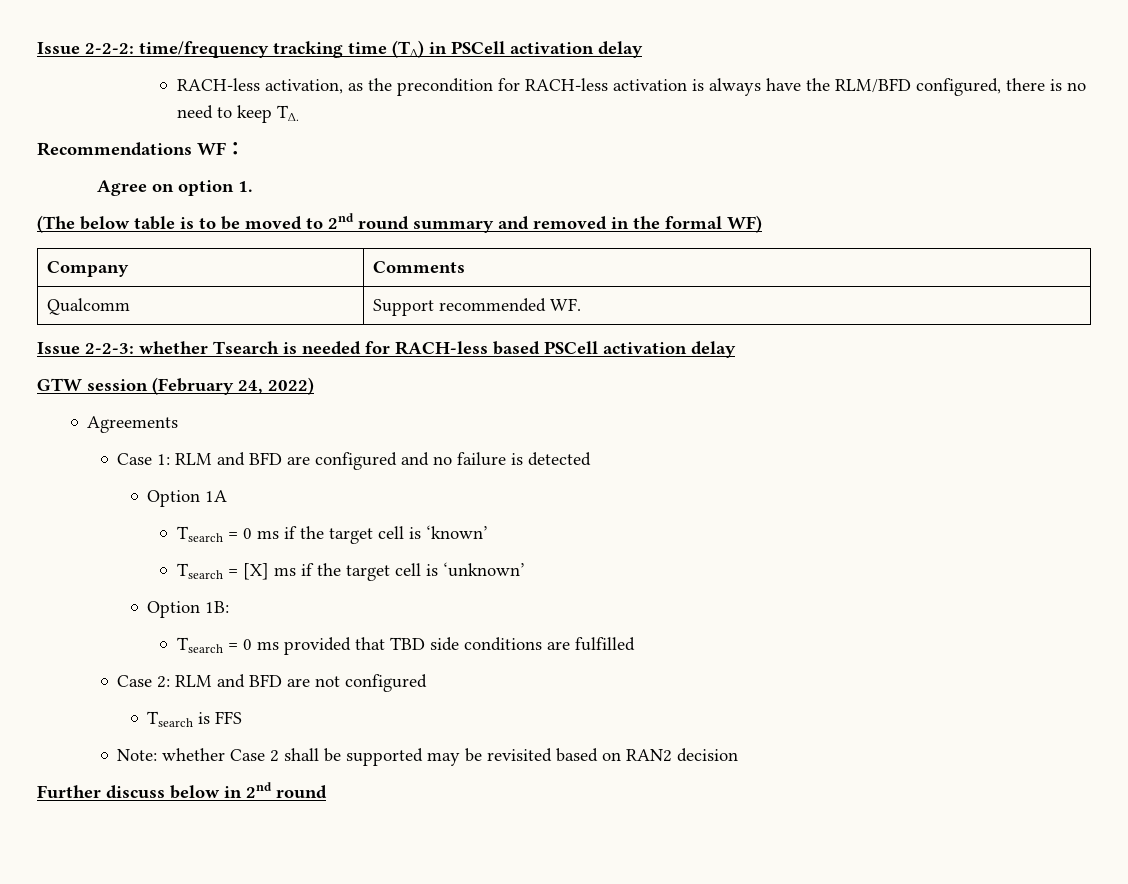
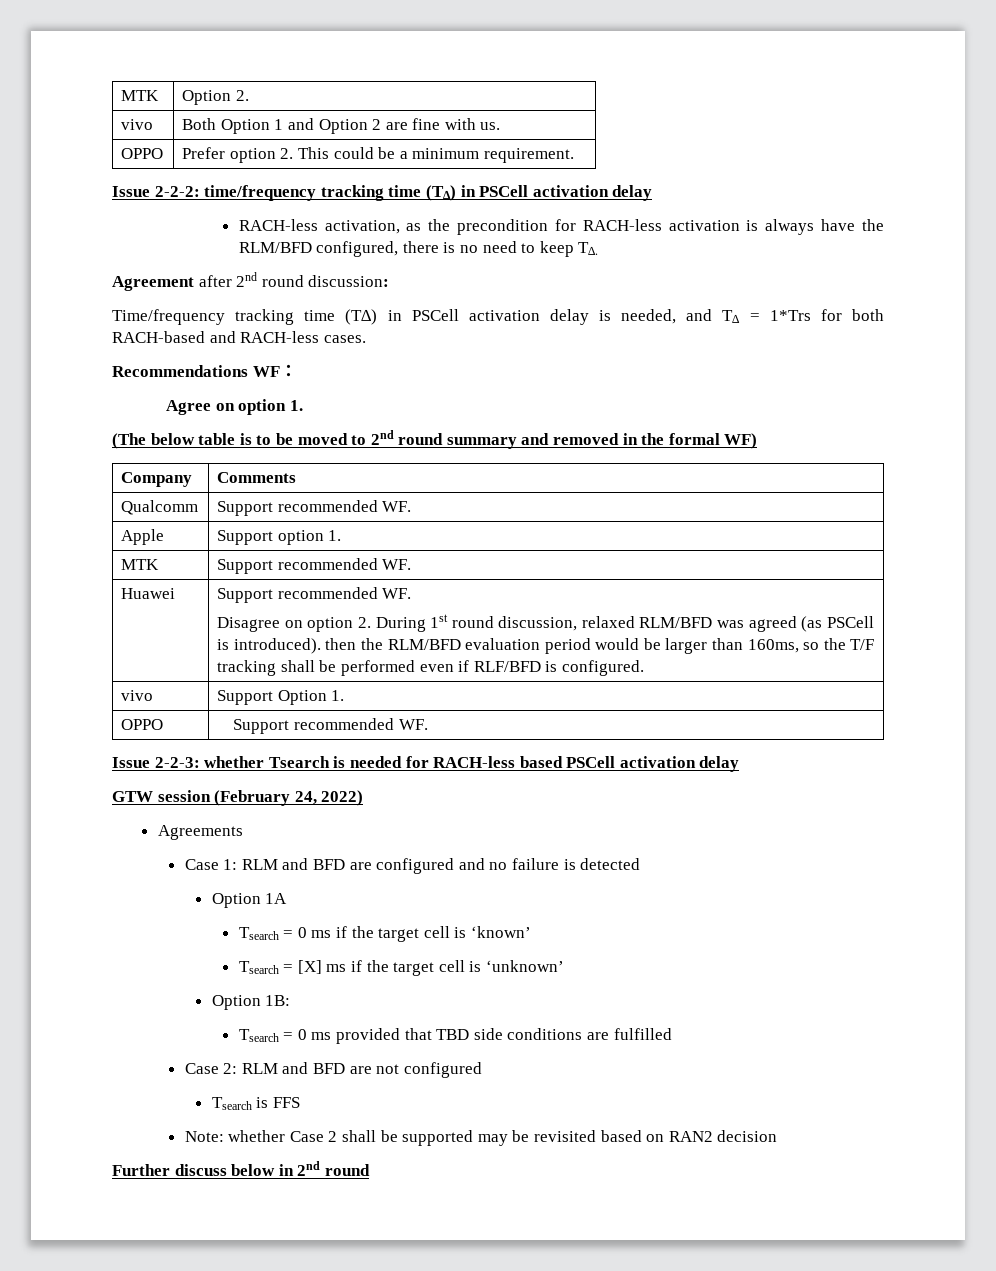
+ MTK | Option 2.
+ vivo | Both Option 1 and Option 2 are fine with us.
+ OPPO | Prefer option 2. This could be a minimum requirement.
+ Agreement after 2nd round discussion:
+ Time/frequency tracking time (T∆) in PSCell activation delay is needed, and T∆ = 1*Trs for both RACH-based and RACH-less cases.
+ Apple | Support option 1.
+ MTK | Support recommended WF.
+ Huawei | Support recommended WF.
+ Disagree on option 2. During 1st round discussion, relaxed RLM/BFD was agreed (as PSCell is introduced). then the RLM/BFD evaluation period would be larger than 160ms, so the T/F tracking shall be performed even if RLF/BFD is configured.
+ vivo | Support Option 1.
+ OPPO | Support recommended WF.

